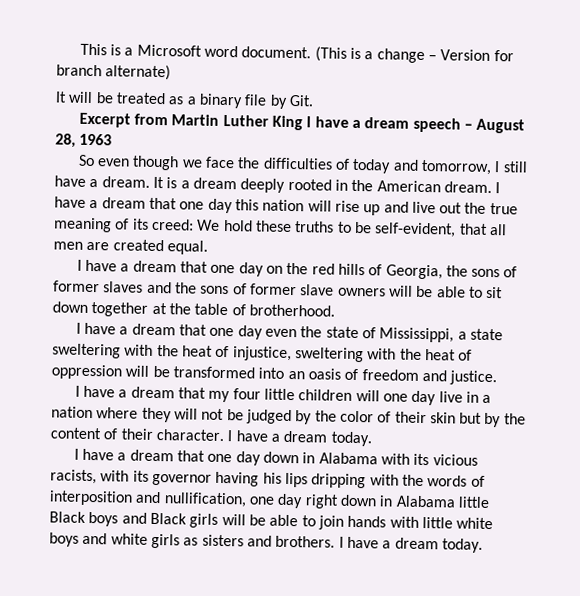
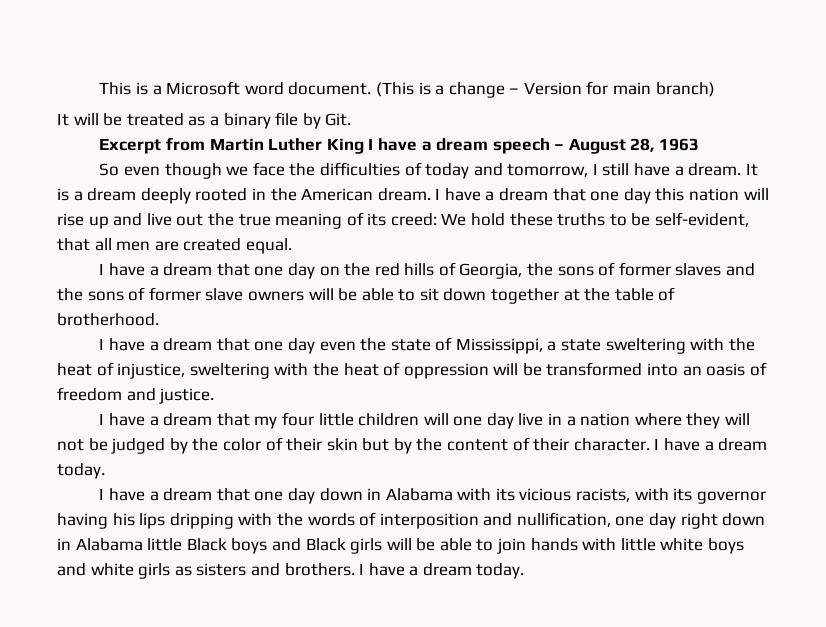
- (This is a change – Version for branch alternate)
+ (This is a change – Version for main branch)

